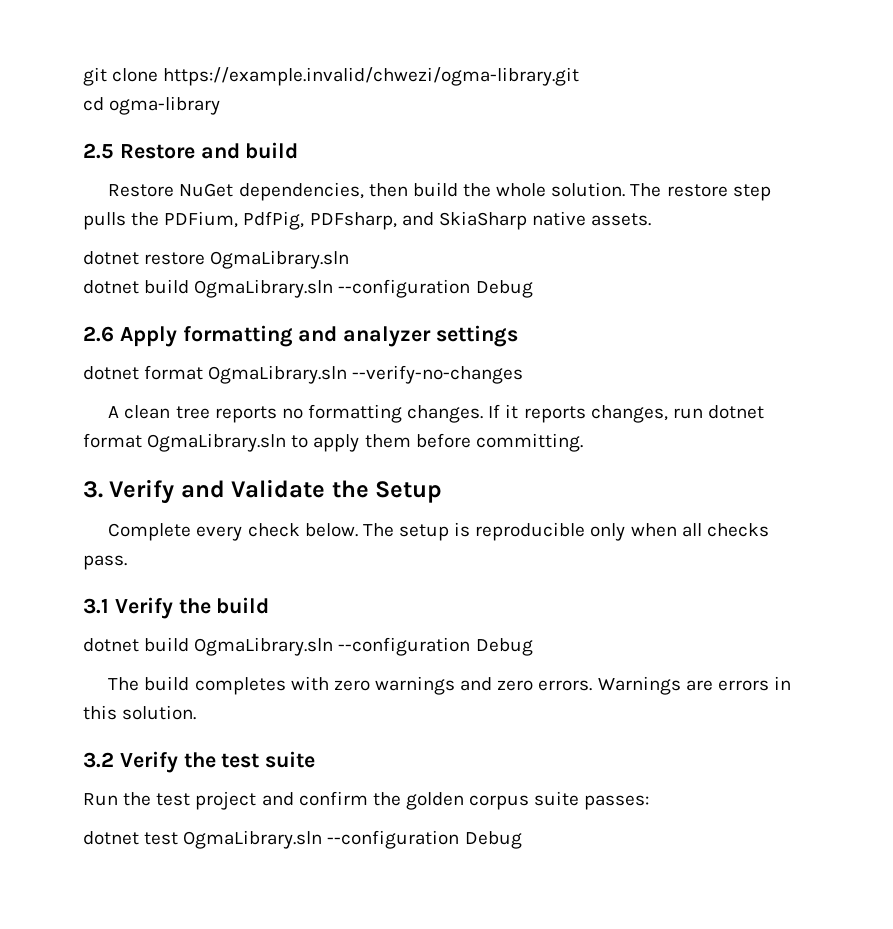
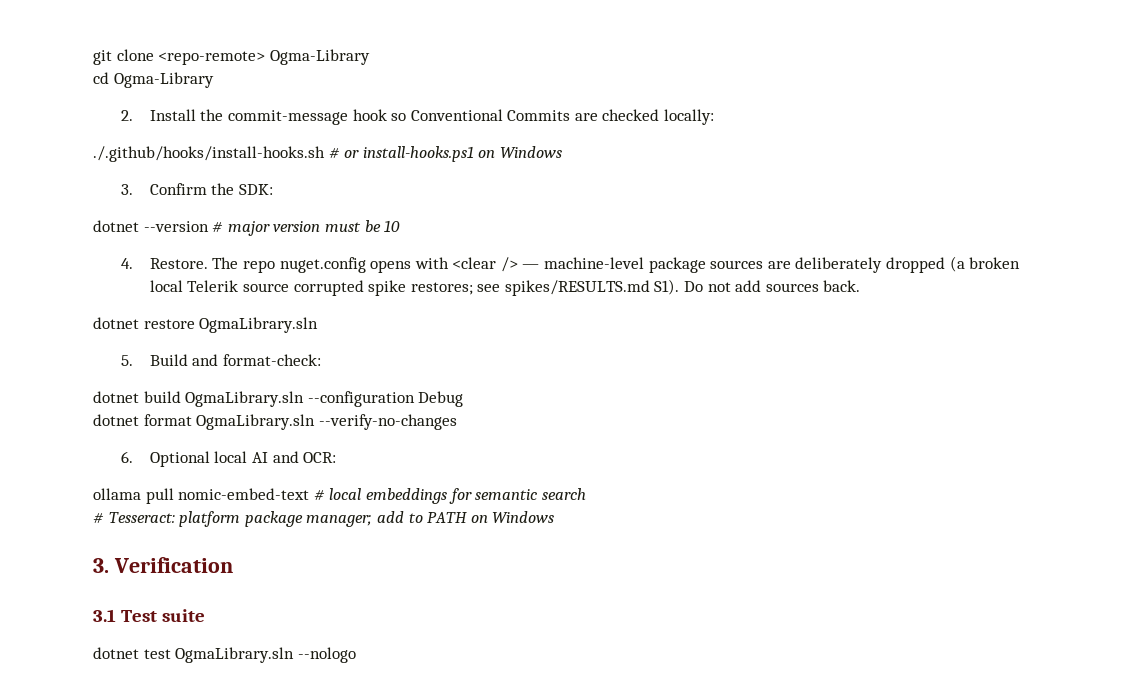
- git clone https://example.invalid/chwezi/ogma-library.git
+ git clone <repo-remote> Ogma-Library
- cd ogma-library
- 2.5 Restore and build
- Restore NuGet dependencies, then build the whole solution. The restore step pulls the PDFium, PdfPig, PDFsharp, and SkiaSharp native assets.
+ cd Ogma-Library
+ 2. Install the commit-message hook so Conventional Commits are checked locally:
+ ./.github/hooks/install-hooks.sh # or install-hooks.ps1 on Windows
+ 3. Confirm the SDK:
+ dotnet --version # major version must be 10
+ 4. Restore. The repo nuget.config opens with <clear /> — machine-level package sources are deliberately dropped (a broken local Telerik source corrupted spike restores; see spikes/RESULTS.md S1). Do not add sources back.
  dotnet restore OgmaLibrary.sln
+ 5. Build and format-check:
  dotnet build OgmaLibrary.sln --configuration Debug
- 2.6 Apply formatting and analyzer settings
  dotnet format OgmaLibrary.sln --verify-no-changes
- A clean tree reports no formatting changes. If it reports changes, run dotnet format OgmaLibrary.sln to apply them before committing.
- 3. Verify and Validate the Setup
- Complete every check below. The setup is reproducible only when all checks pass.
- 3.1 Verify the build
- dotnet build OgmaLibrary.sln --configuration Debug
- The build completes with zero warnings and zero errors. Warnings are errors in this solution.
- 3.2 Verify the test suite
- Run the test project and confirm the golden corpus suite passes:
+ 6. Optional local AI and OCR:
+ ollama pull nomic-embed-text # local embeddings for semantic search
+ # Tesseract: platform package manager; add to PATH on Windows
+ 3. Verification
+ 3.1 Test suite
- dotnet test OgmaLibrary.sln --configuration Debug
+ dotnet test OgmaLibrary.sln --nologo

